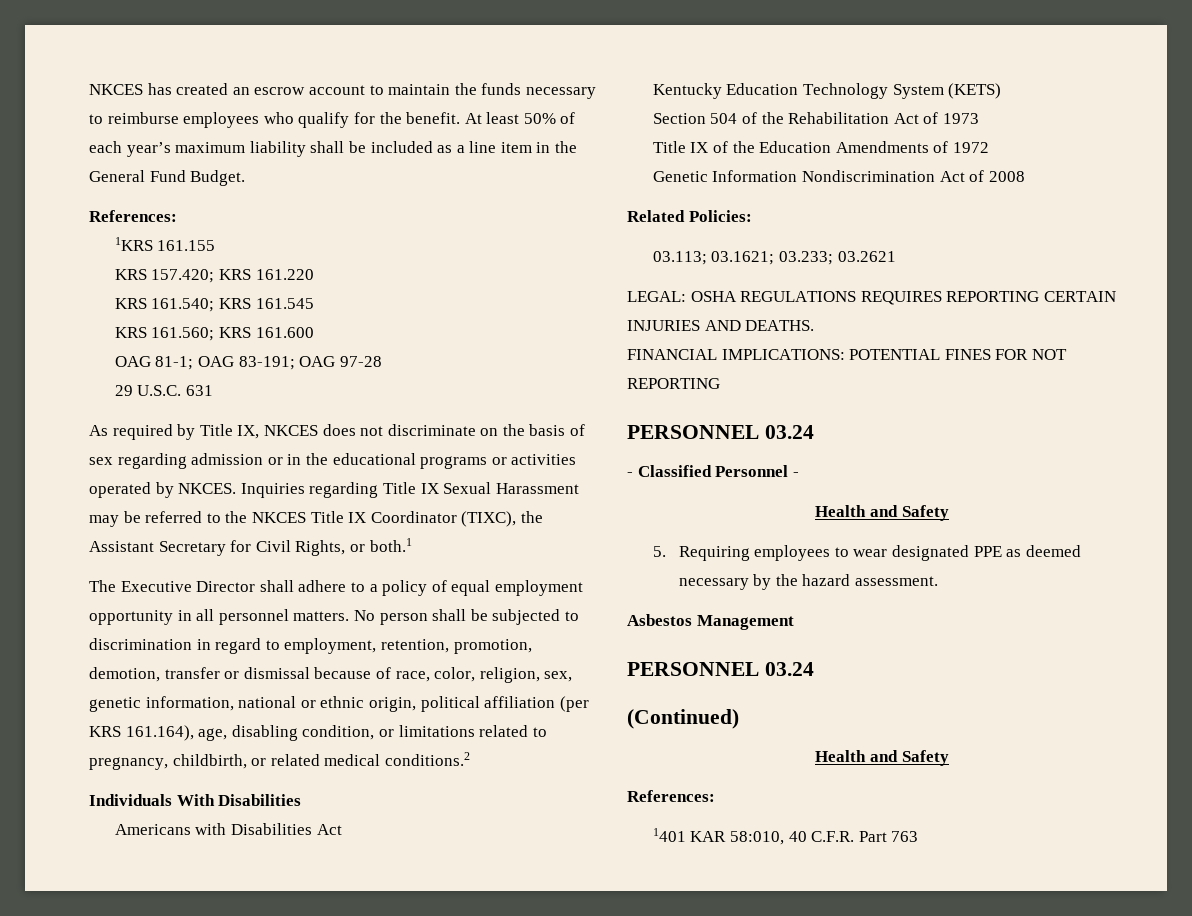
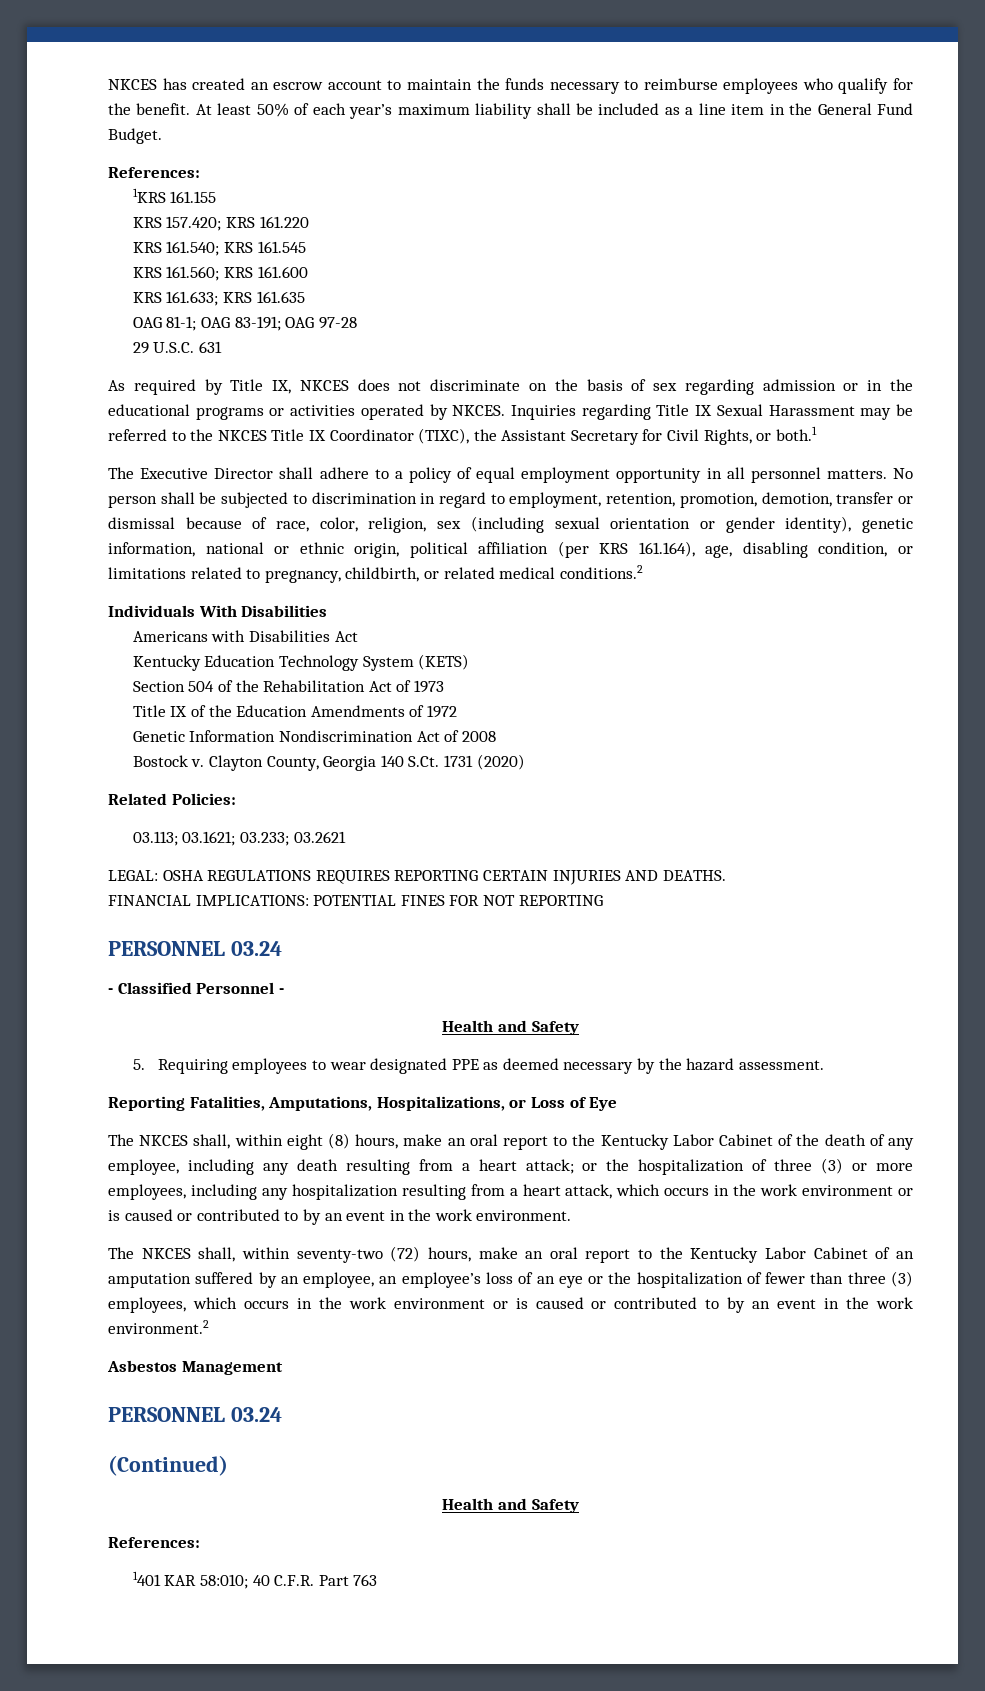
+ KRS 161.633; KRS 161.635
- No person shall be subjected to discrimination in regard to employment, retention, promotion, demotion, transfer or dismissal because of race, color, religion, sex, genetic information, national or ethnic origin, political affiliation (per KRS 161.164), age, disabling condition, or limitations related to pregnancy, childbirth, or related medical conditions.2
+ No person shall be subjected to discrimination in regard to employment, retention, promotion, demotion, transfer or dismissal because of race, color, religion, sex (including sexual orientation or gender identity), genetic information, national or ethnic origin, political affiliation (per KRS 161.164), age, disabling condition, or limitations related to pregnancy, childbirth, or related medical conditions.2
+ Bostock v. Clayton County, Georgia 140 S.Ct. 1731 (2020)
+ Reporting Fatalities, Amputations, Hospitalizations, or Loss of Eye
+ The NKCES shall, within eight (8) hours, make an oral report to the Kentucky Labor Cabinet of the death of any employee, including any death resulting from a heart attack; or the hospitalization of three (3) or more employees, including any hospitalization resulting from a heart attack, which occurs in the work environment or is caused or contributed to by an event in the work environment.
+ The NKCES shall, within seventy-two (72) hours, make an oral report to the Kentucky Labor Cabinet of an amputation suffered by an employee, an employee’s loss of an eye or the hospitalization of fewer than three (3) employees, which occurs in the work environment or is caused or contributed to by an event in the work environment.2
- 1401 KAR 58:010, 40 C.F.R. Part 763
+ 1401 KAR 58:010; 40 C.F.R. Part 763

